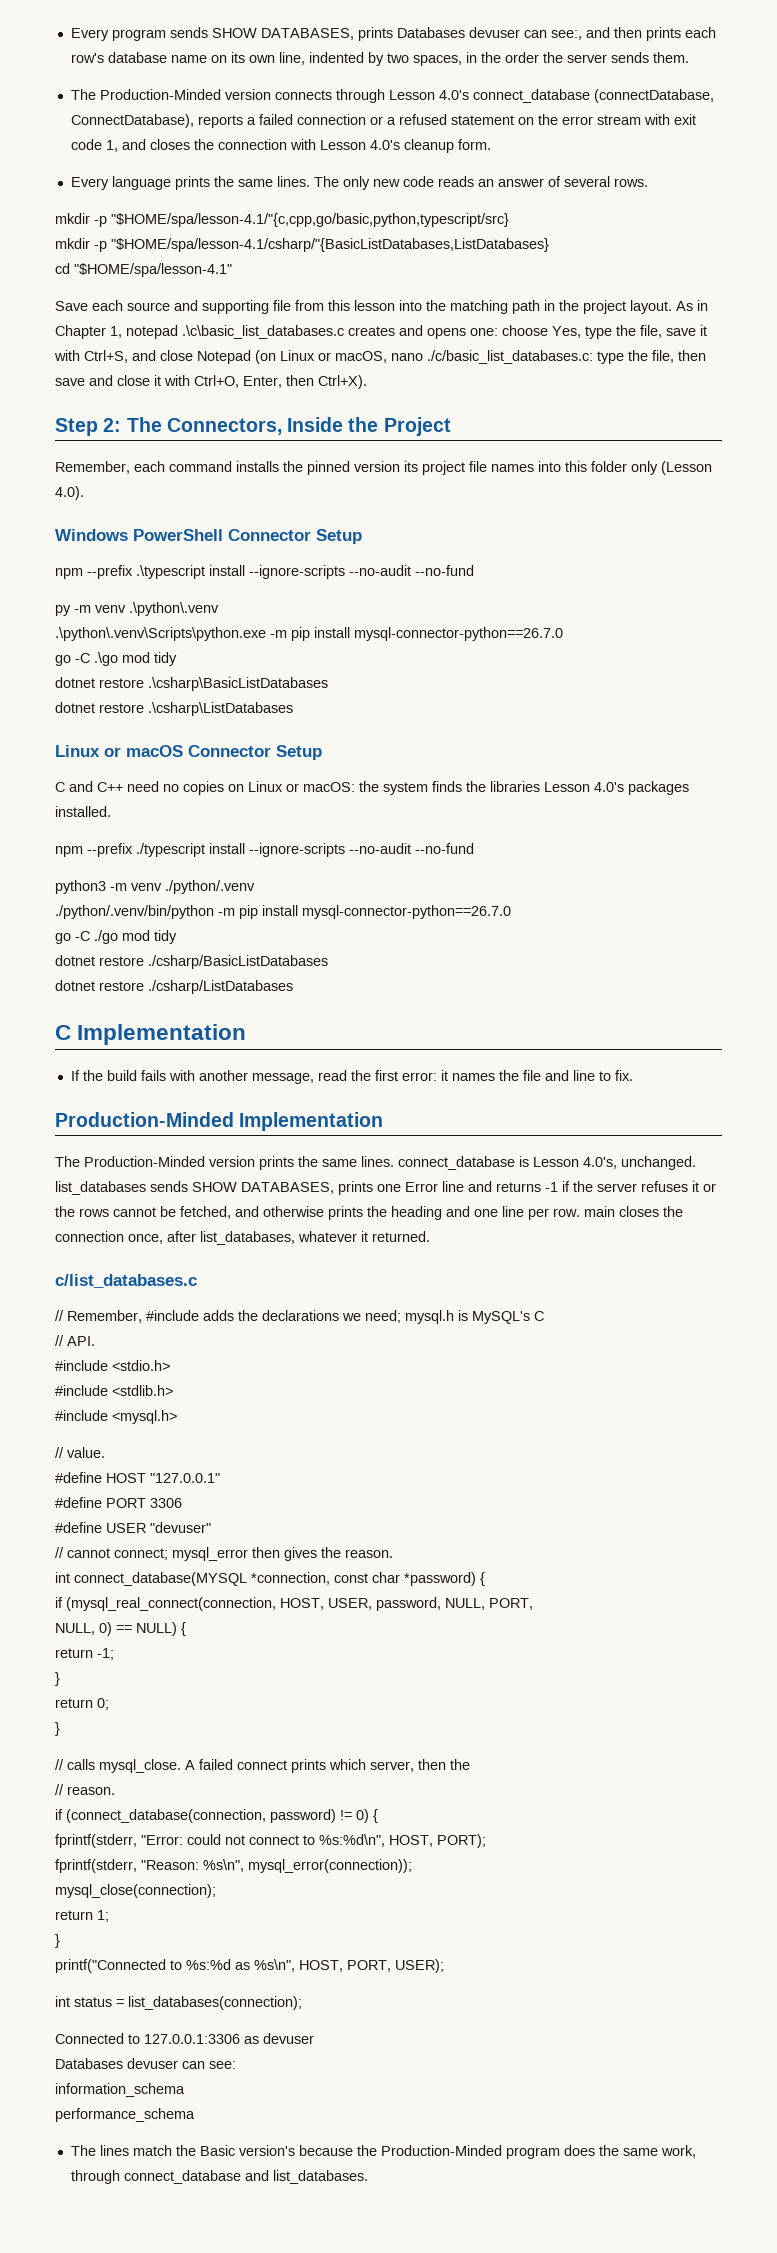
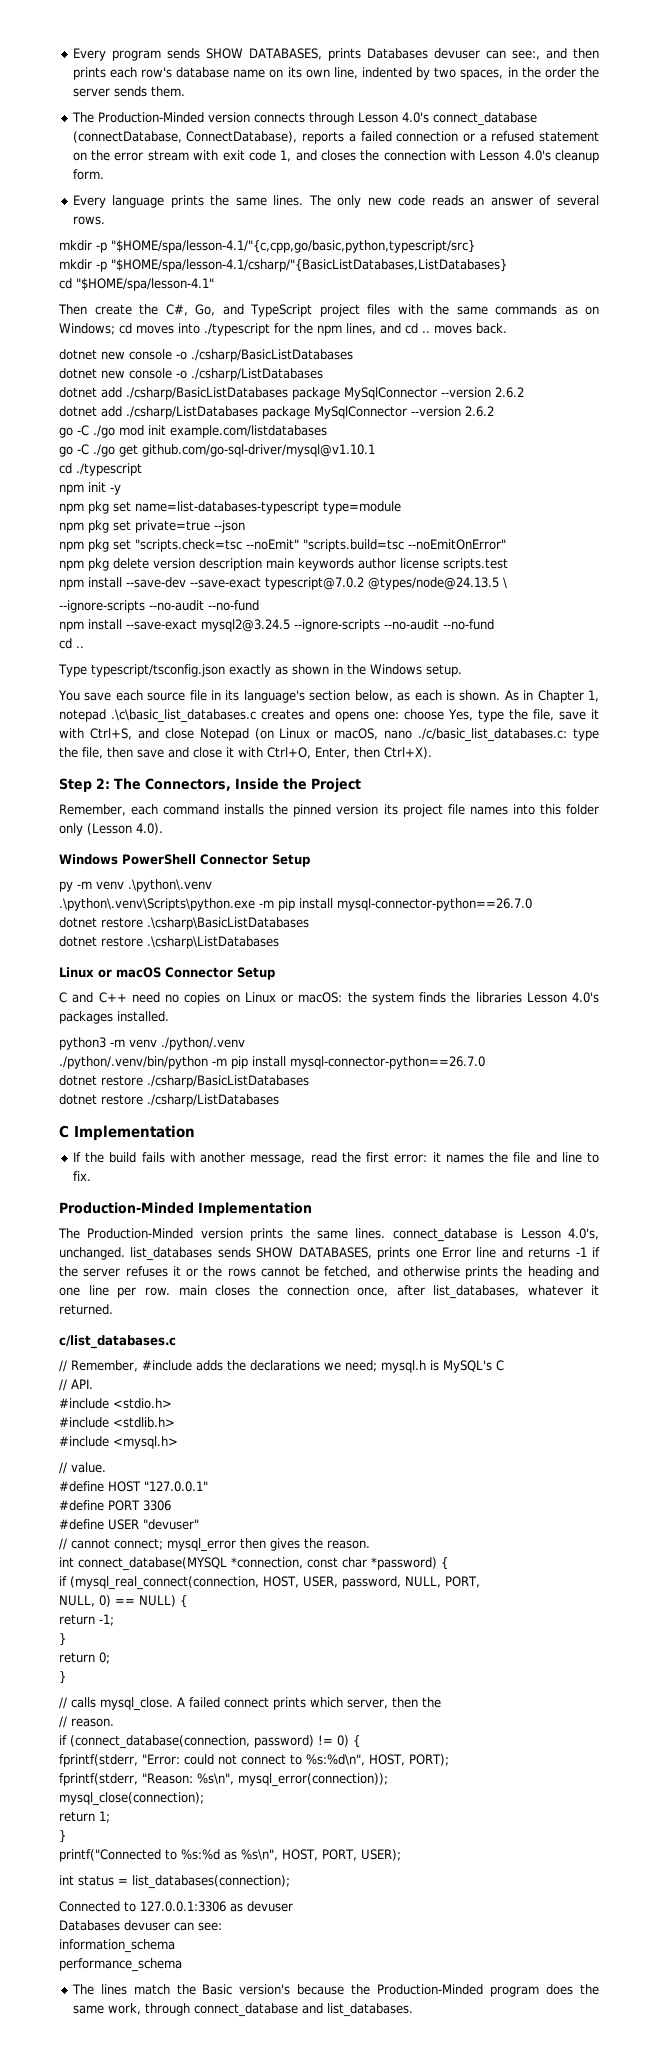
- Save each source and supporting file from this lesson into the matching path in the project layout.
+ Then create the C#, Go, and TypeScript project files with the same commands as on Windows; cd moves into ./typescript for the npm lines, and cd .. moves back.
+ dotnet new console -o ./csharp/BasicListDatabases
+ dotnet new console -o ./csharp/ListDatabases
+ dotnet add ./csharp/BasicListDatabases package MySqlConnector --version 2.6.2
+ dotnet add ./csharp/ListDatabases package MySqlConnector --version 2.6.2
+ go -C ./go mod init example.com/listdatabases
+ go -C ./go get github.com/go-sql-driver/mysql@v1.10.1
+ cd ./typescript
+ npm init -y
+ npm pkg set name=list-databases-typescript type=module
+ npm pkg set private=true --json
+ npm pkg set "scripts.check=tsc --noEmit" "scripts.build=tsc --noEmitOnError"
+ npm pkg delete version description main keywords author license scripts.test
+ npm install --save-dev --save-exact typescript@7.0.2 @types/node@24.13.5 \
+ --ignore-scripts --no-audit --no-fund
+ npm install --save-exact mysql2@3.24.5 --ignore-scripts --no-audit --no-fund
+ cd ..
+ Type typescript/tsconfig.json exactly as shown in the Windows setup.
+ You save each source file in its language's section below, as each is shown.
- npm --prefix .\typescript install --ignore-scripts --no-audit --no-fund
- go -C .\go mod tidy
- npm --prefix ./typescript install --ignore-scripts --no-audit --no-fund
- go -C ./go mod tidy

